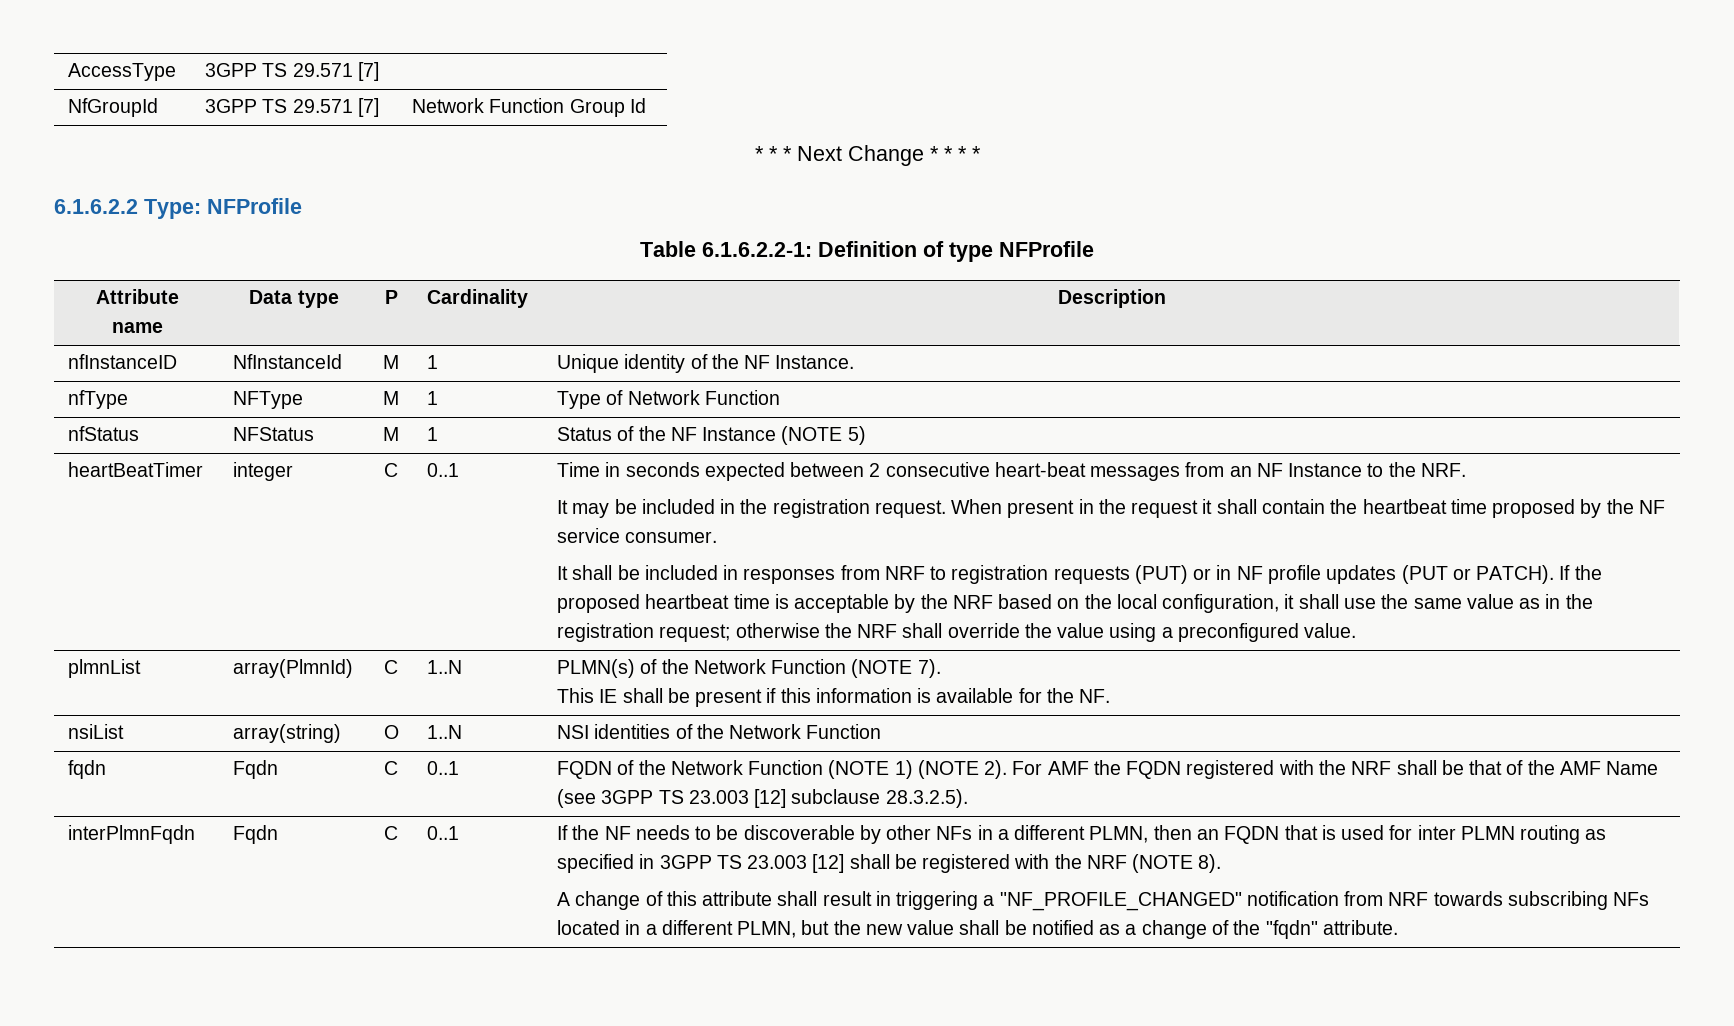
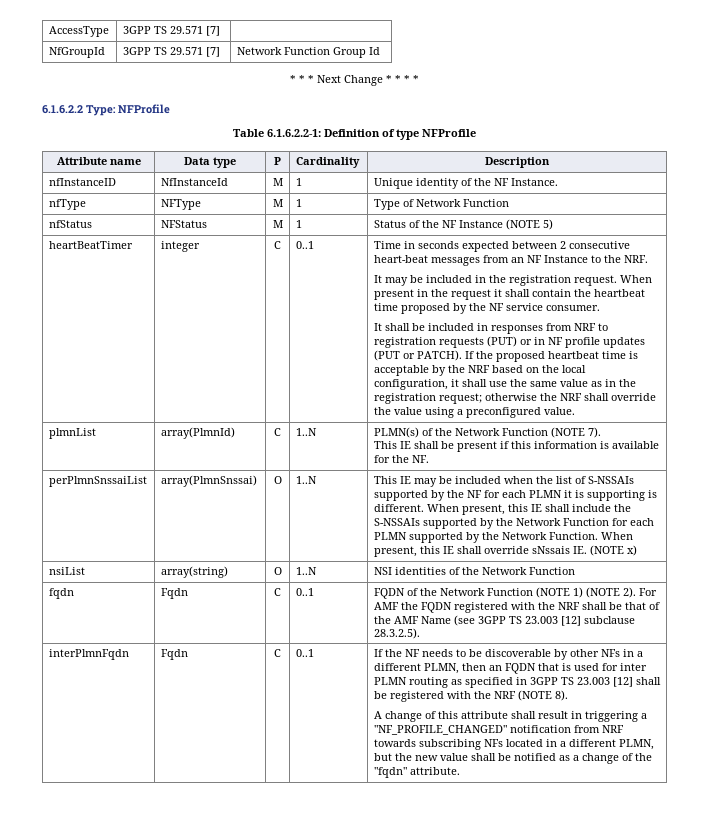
+ perPlmnSnssaiList | array(PlmnSnssai) | O | 1..N | This IE may be included when the list of S-NSSAIs supported by the NF for each PLMN it is supporting is different. When present, this IE shall include the S-NSSAIs supported by the Network Function for each PLMN supported by the Network Function. When present, this IE shall override sNssais IE. (NOTE x)

